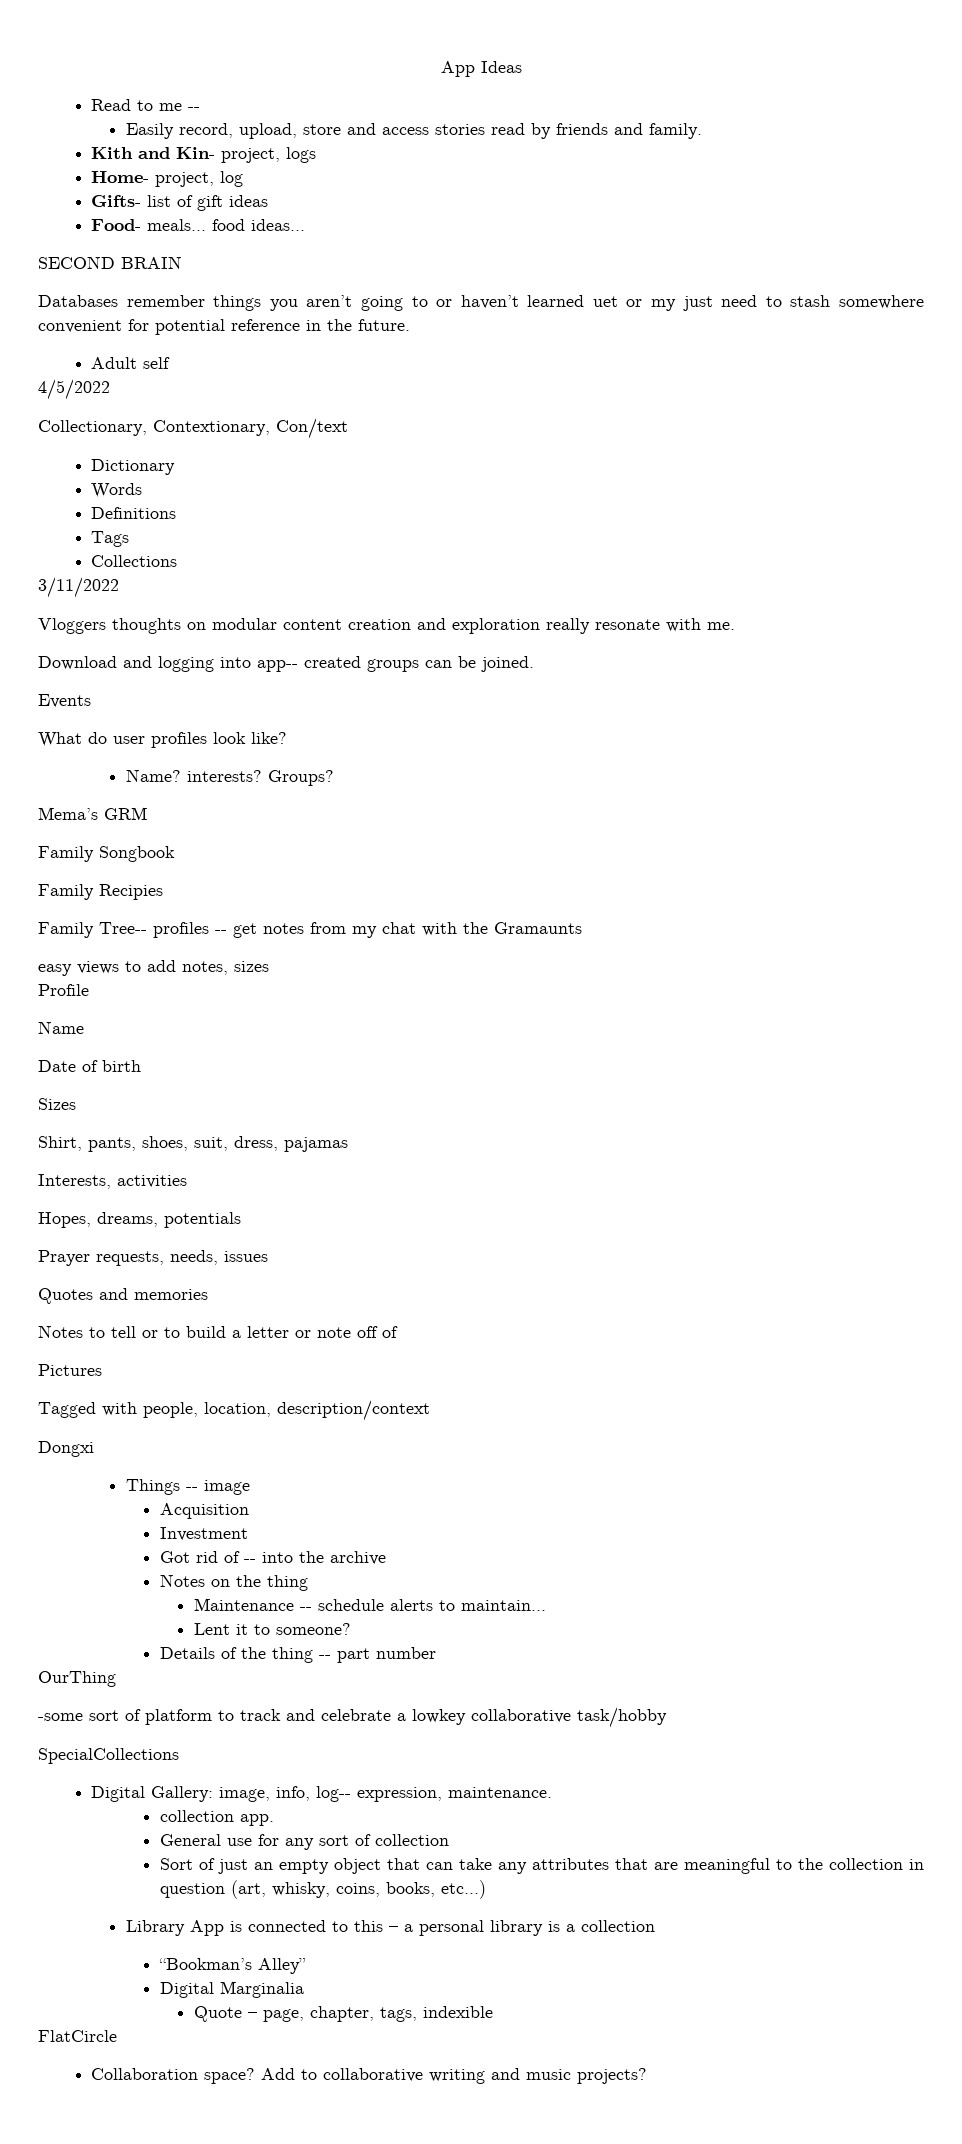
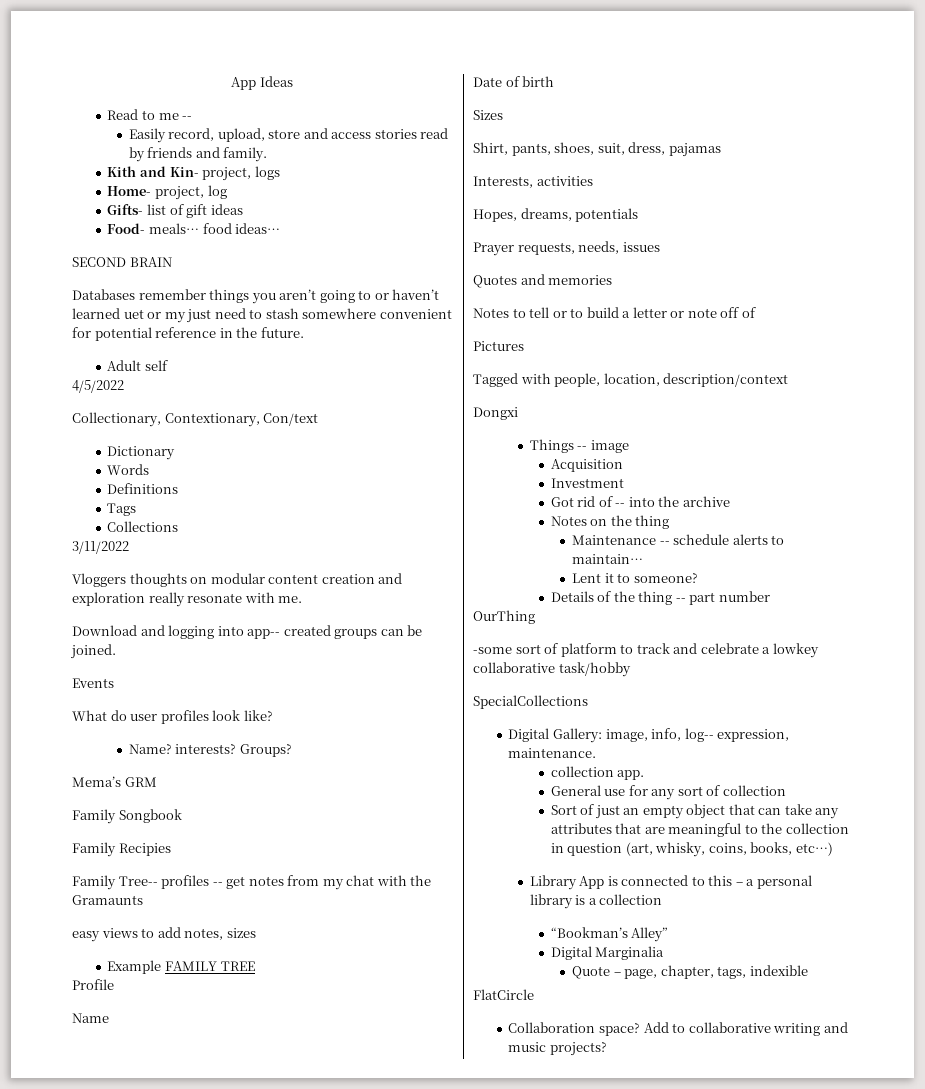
+ Example FAMILY TREE

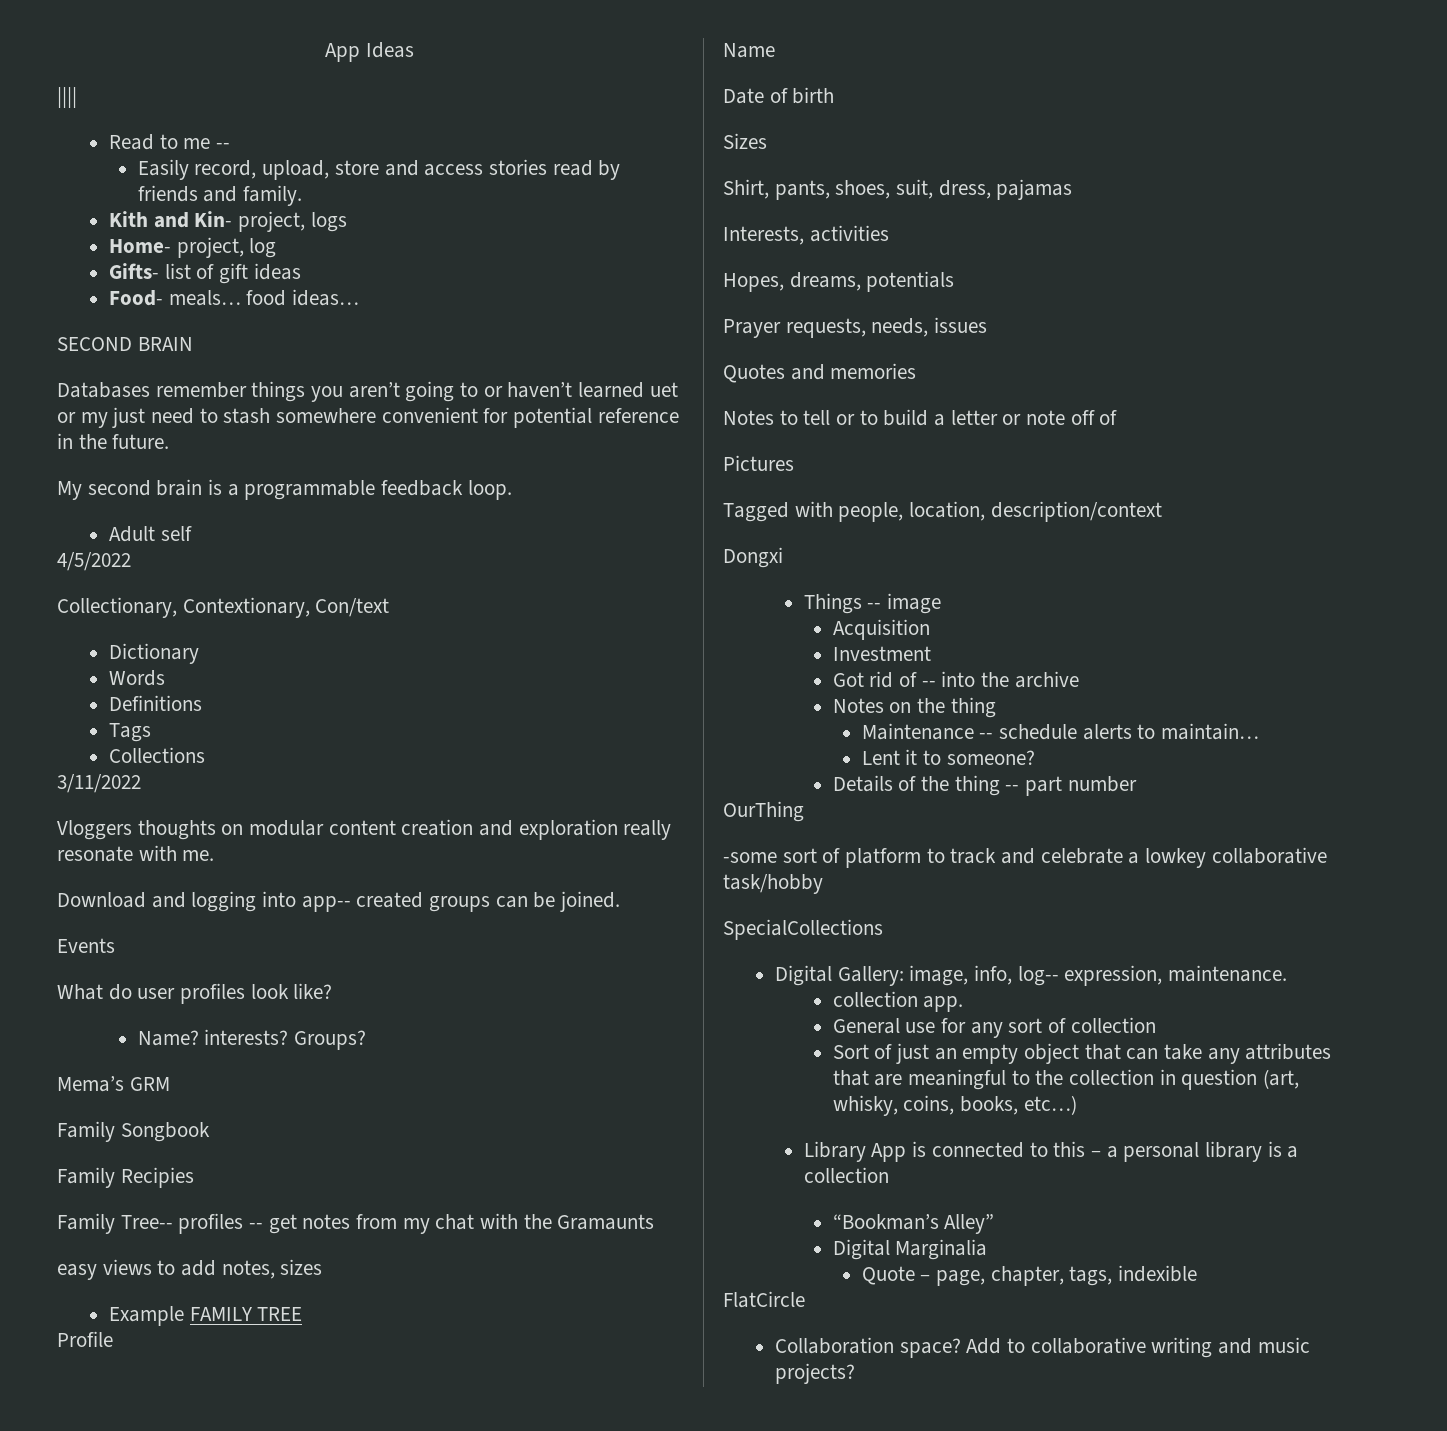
+ ||||
+ My second brain is a programmable feedback loop.

